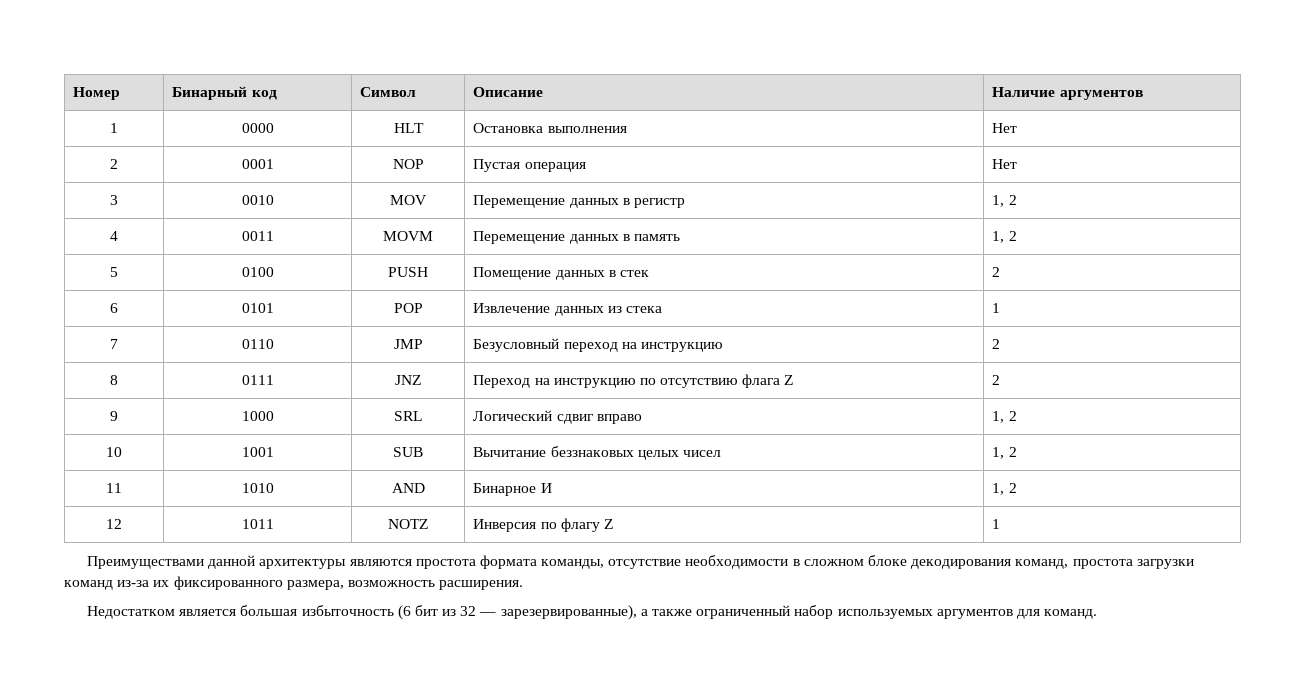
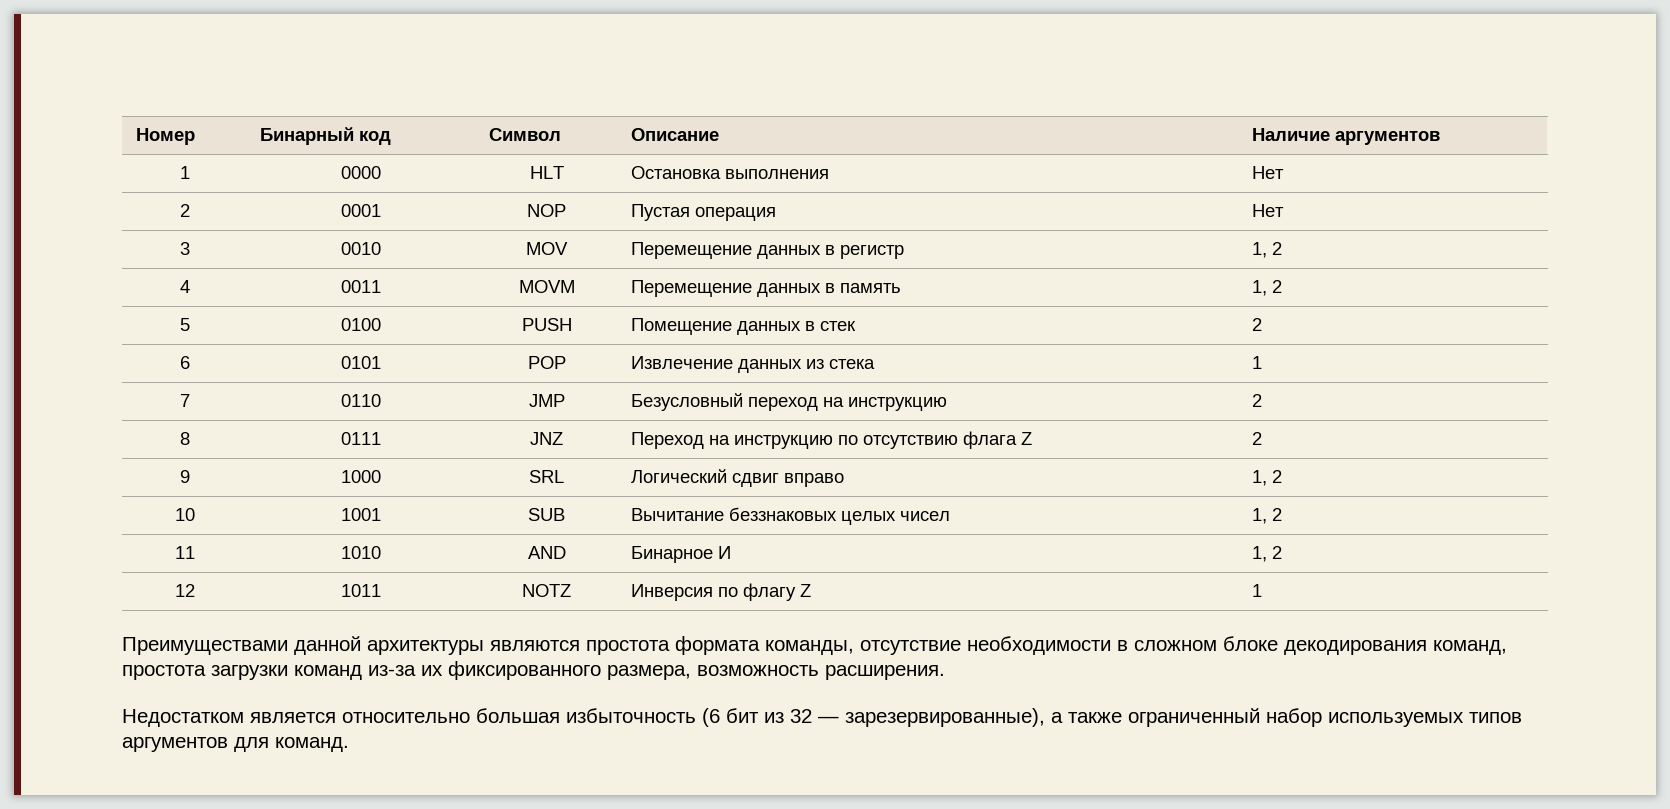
- Недостатком является большая избыточность (6 бит из 32 — зарезервированные), а также ограниченный набор используемых аргументов для команд.
+ Недостатком является относительно большая избыточность (6 бит из 32 — зарезервированные), а также ограниченный набор используемых типов аргументов для команд.

